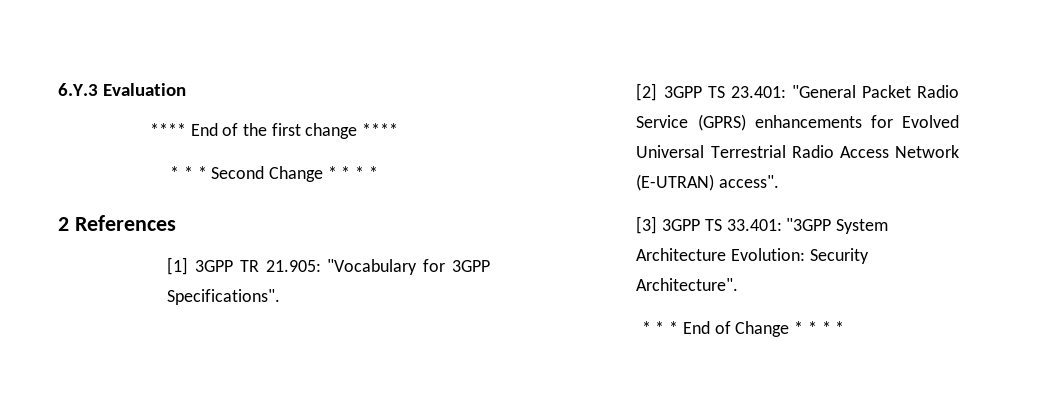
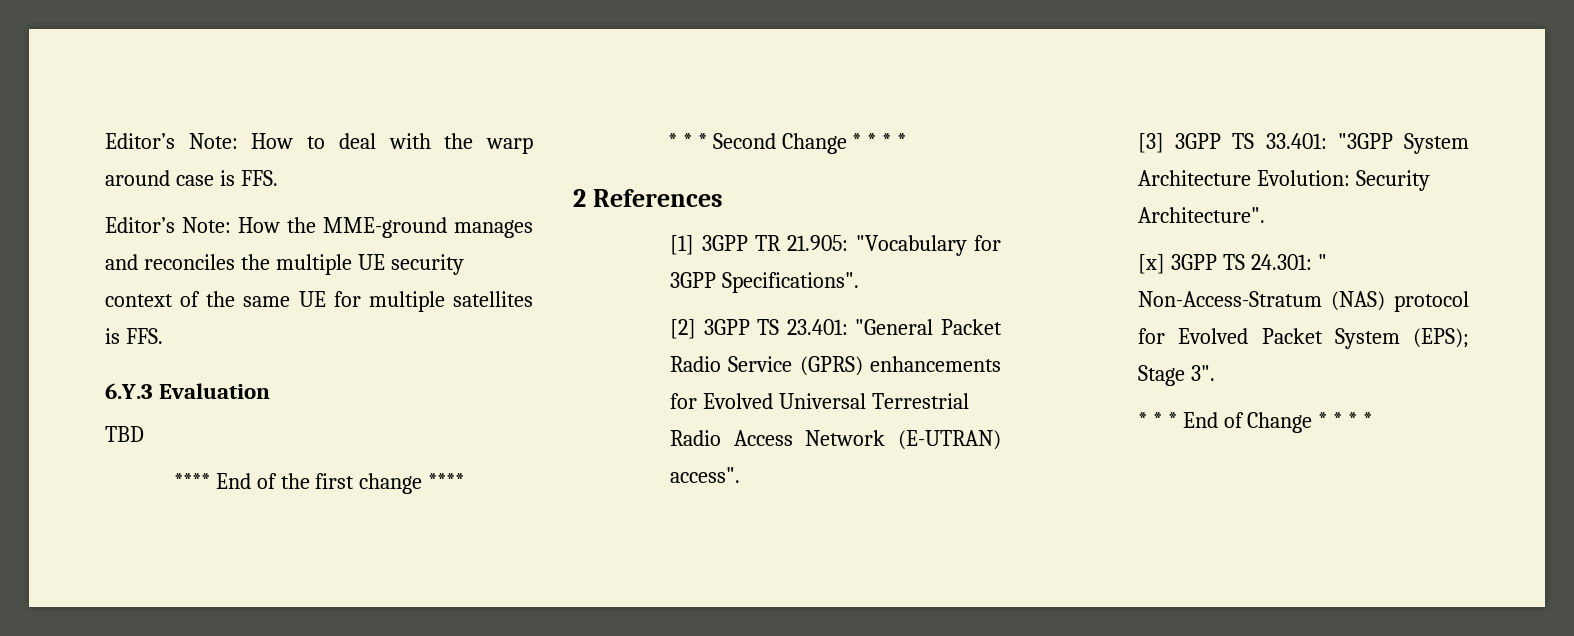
+ Editor’s Note: How to deal with the warp around case is FFS.
+ Editor’s Note: How the MME-ground manages and reconciles the multiple UE security context of the same UE for multiple satellites is FFS.
+ TBD
+ [x] 3GPP TS 24.301: " Non-Access-Stratum (NAS) protocol for Evolved Packet System (EPS); Stage 3".

